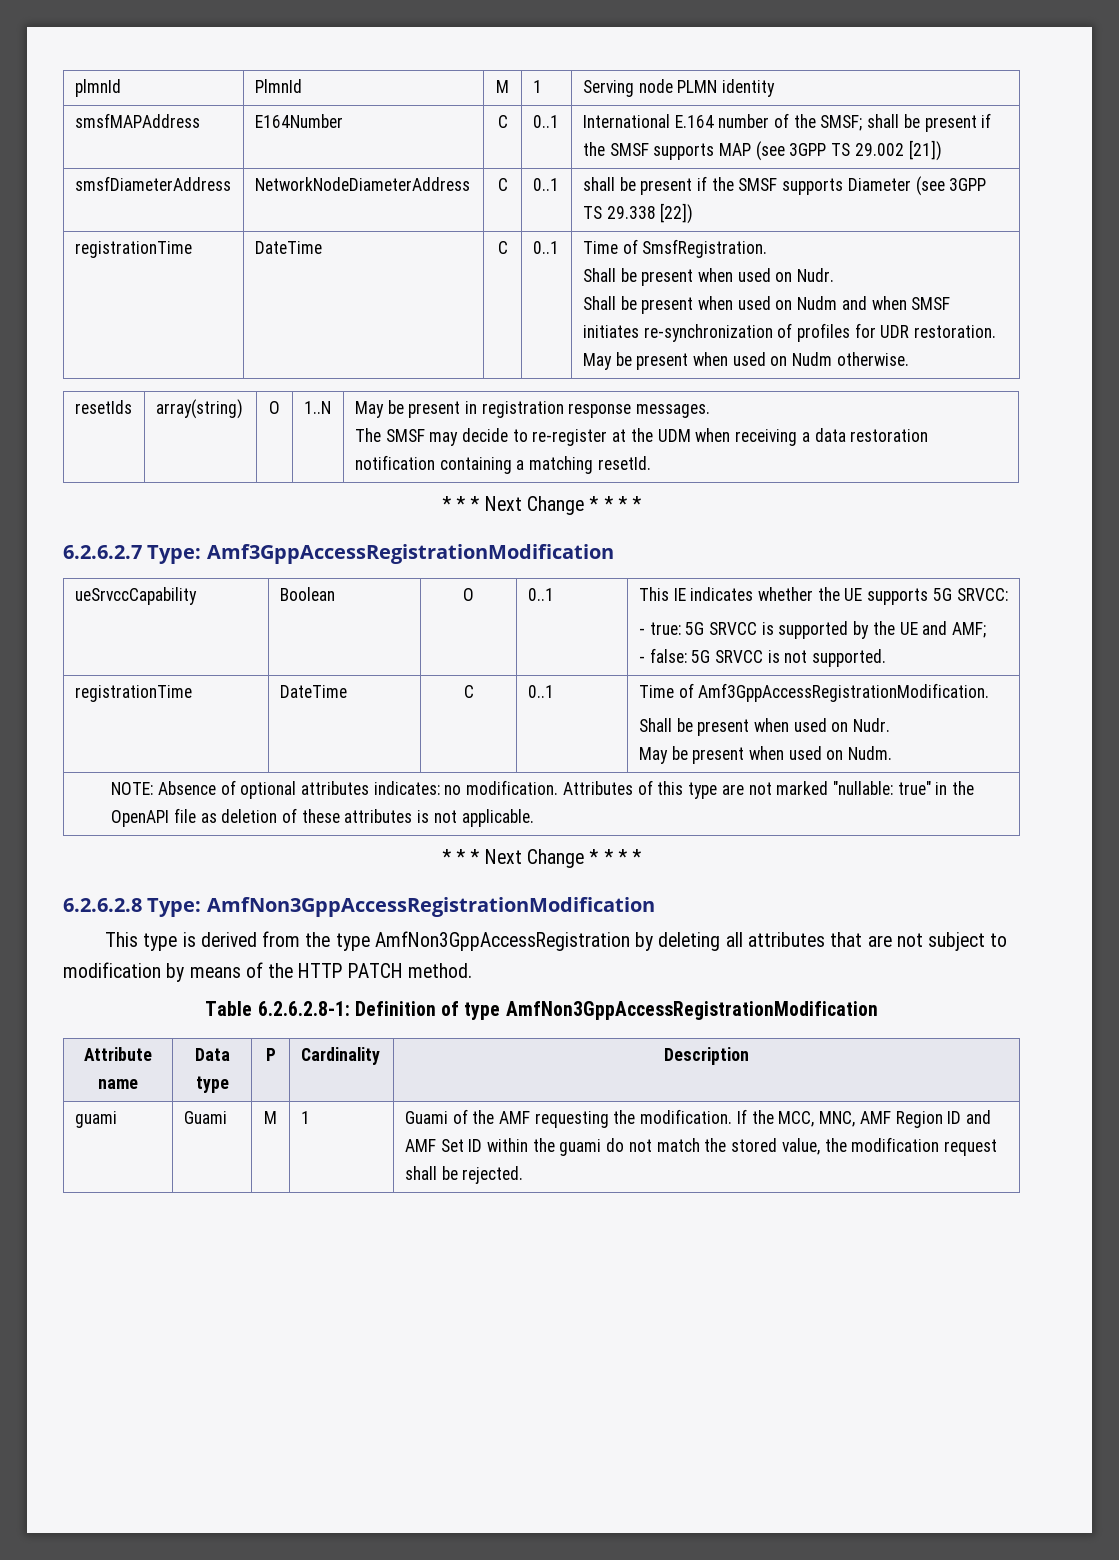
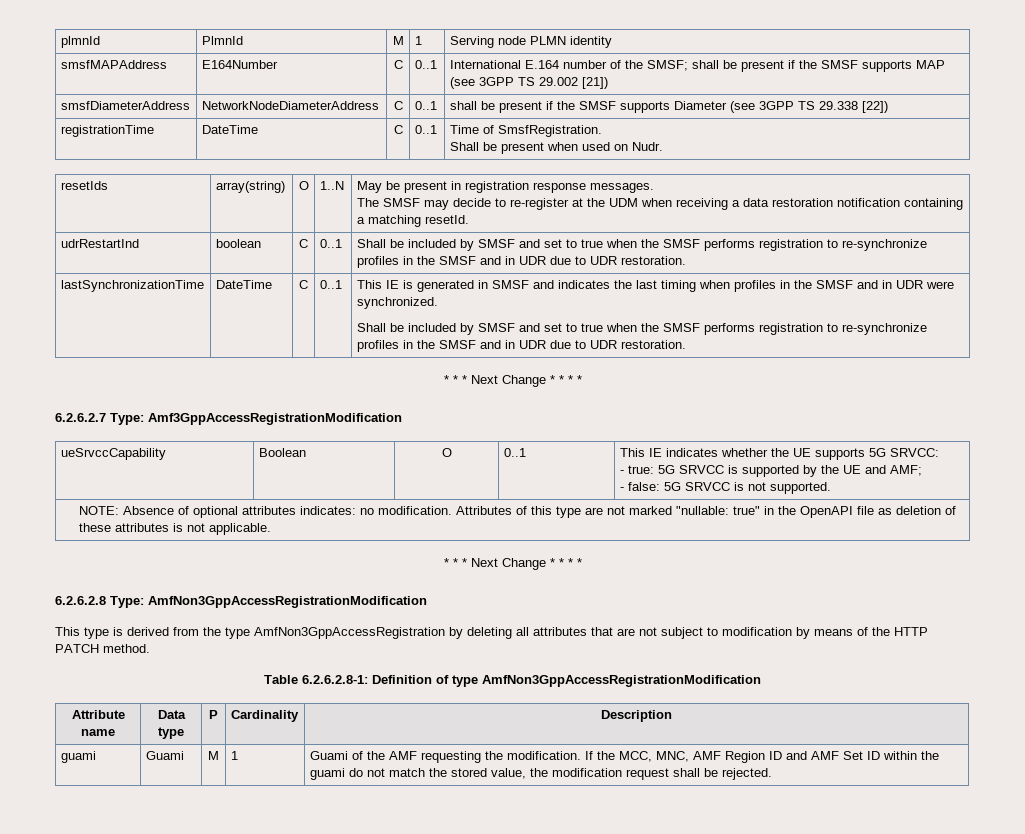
  registrationTime | DateTime | C | 0..1 | Time of SmsfRegistration.
  Shall be present when used on Nudr.
- Shall be present when used on Nudm and when SMSF initiates re-synchronization of profiles for UDR restoration. May be present when used on Nudm otherwise.
+ udrRestartInd | boolean | C | 0..1 | Shall be included by SMSF and set to true when the SMSF performs registration to re-synchronize profiles in the SMSF and in UDR due to UDR restoration.
+ lastSynchronizationTime | DateTime | C | 0..1 | This IE is generated in SMSF and indicates the last timing when profiles in the SMSF and in UDR were synchronized.
+ Shall be included by SMSF and set to true when the SMSF performs registration to re-synchronize profiles in the SMSF and in UDR due to UDR restoration.
- registrationTime | DateTime | C | 0..1 | Time of Amf3GppAccessRegistrationModification.
- Shall be present when used on Nudr.
- May be present when used on Nudm.

